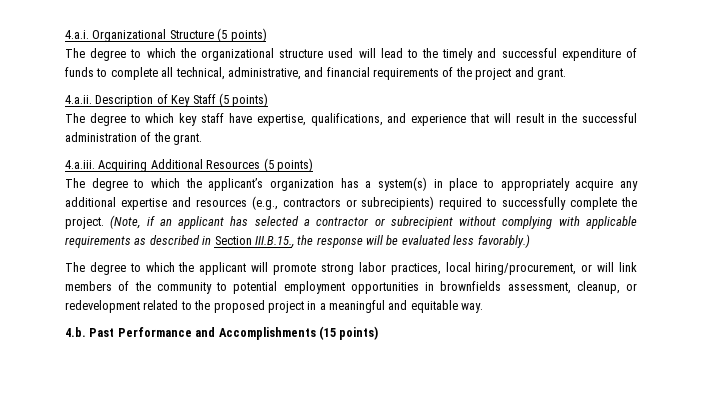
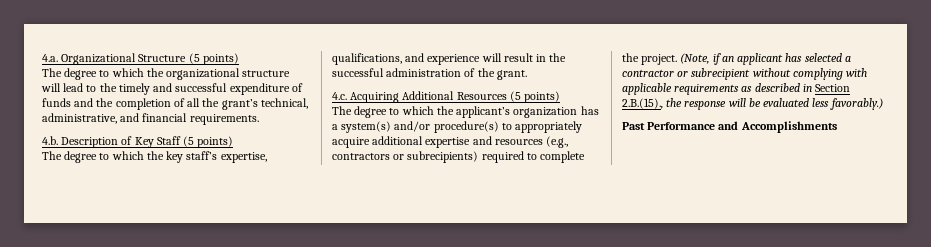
- 4.a.i. Organizational Structure (5 points)
+ 4.a. Organizational Structure (5 points)
- The degree to which the organizational structure used will lead to the timely and successful expenditure of funds to complete all technical, administrative, and financial requirements of the project and grant.
- 4.a.ii. Description of Key Staff (5 points)
+ The degree to which the organizational structure will lead to the timely and successful expenditure of funds and the completion of all the grant’s technical, administrative, and financial requirements.
+ 4.b. Description of Key Staff (5 points)
- The degree to which key staff have expertise, qualifications, and experience that will result in the successful administration of the grant.
+ The degree to which the key staff’s expertise, qualifications, and experience will result in the successful administration of the grant.
- 4.a.iii. Acquiring Additional Resources (5 points)
+ 4.c. Acquiring Additional Resources (5 points)
- The degree to which the applicant’s organization has a system(s) in place to appropriately acquire any additional expertise and resources (e.g., contractors or subrecipients) required to successfully complete the project.
+ The degree to which the applicant’s organization has a system(s) and/or procedure(s) to appropriately acquire additional expertise and resources (e.g., contractors or subrecipients) required to complete the project.
- (Note, if an applicant has selected a contractor or subrecipient without complying with applicable requirements as described in Section III.B.15., the response will be evaluated less favorably.)
+ (Note, if an applicant has selected a contractor or subrecipient without complying with applicable requirements as described in Section 2.B.(15)., the response will be evaluated less favorably.)
- The degree to which the applicant will promote strong labor practices, local hiring/procurement, or will link members of the community to potential employment opportunities in brownfields assessment, cleanup, or redevelopment related to the proposed project in a meaningful and equitable way.
- 4.b. Past Performance and Accomplishments (15 points)
+ Past Performance and Accomplishments

